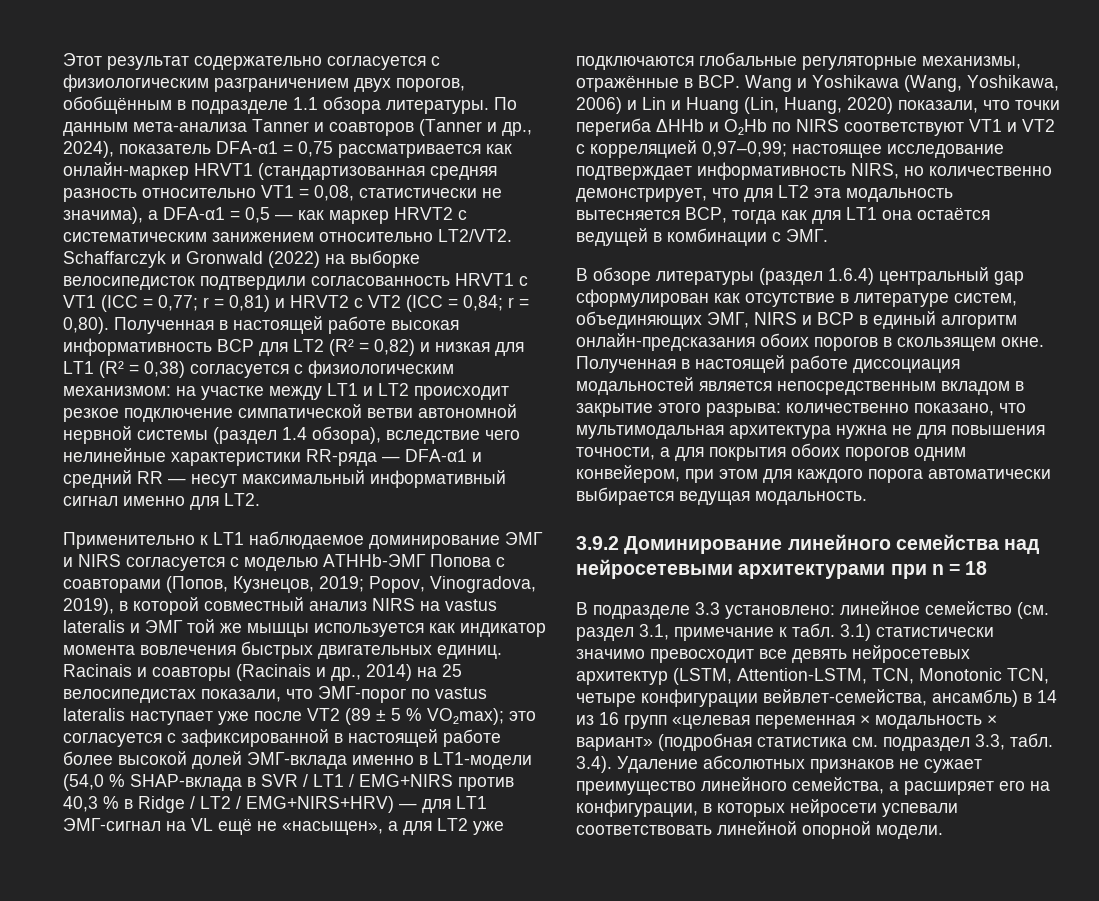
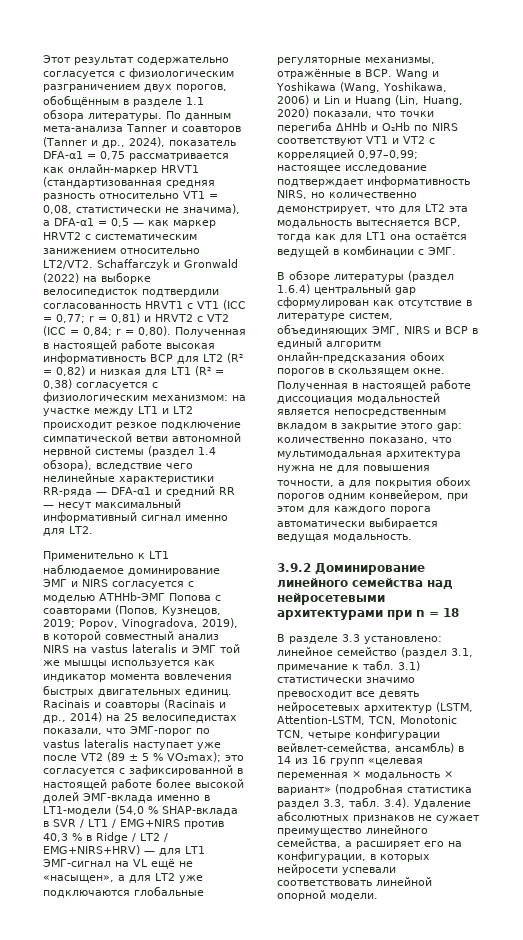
- Этот результат содержательно согласуется с физиологическим разграничением двух порогов, обобщённым в подразделе 1.1 обзора литературы.
+ Этот результат содержательно согласуется с физиологическим разграничением двух порогов, обобщённым в разделе 1.1 обзора литературы.
- Полученная в настоящей работе диссоциация модальностей является непосредственным вкладом в закрытие этого разрыва: количественно показано, что мультимодальная архитектура нужна не для повышения точности, а для покрытия обоих порогов одним конвейером, при этом для каждого порога автоматически выбирается ведущая модальность.
+ Полученная в настоящей работе диссоциация модальностей является непосредственным вкладом в закрытие этого gap: количественно показано, что мультимодальная архитектура нужна не для повышения точности, а для покрытия обоих порогов одним конвейером, при этом для каждого порога автоматически выбирается ведущая модальность.
- В подразделе 3.3 установлено: линейное семейство (см. раздел 3.1, примечание к табл.
+ В разделе 3.3 установлено: линейное семейство (раздел 3.1, примечание к табл.
- 3.1) статистически значимо превосходит все девять нейросетевых архитектур (LSTM, Attention-LSTM, TCN, Monotonic TCN, четыре конфигурации вейвлет-семейства, ансамбль) в 14 из 16 групп «целевая переменная × модальность × вариант» (подробная статистика см. подраздел 3.3, табл.
+ 3.1) статистически значимо превосходит все девять нейросетевых архитектур (LSTM, Attention-LSTM, TCN, Monotonic TCN, четыре конфигурации вейвлет-семейства, ансамбль) в 14 из 16 групп «целевая переменная × модальность × вариант» (подробная статистика раздел 3.3, табл.

